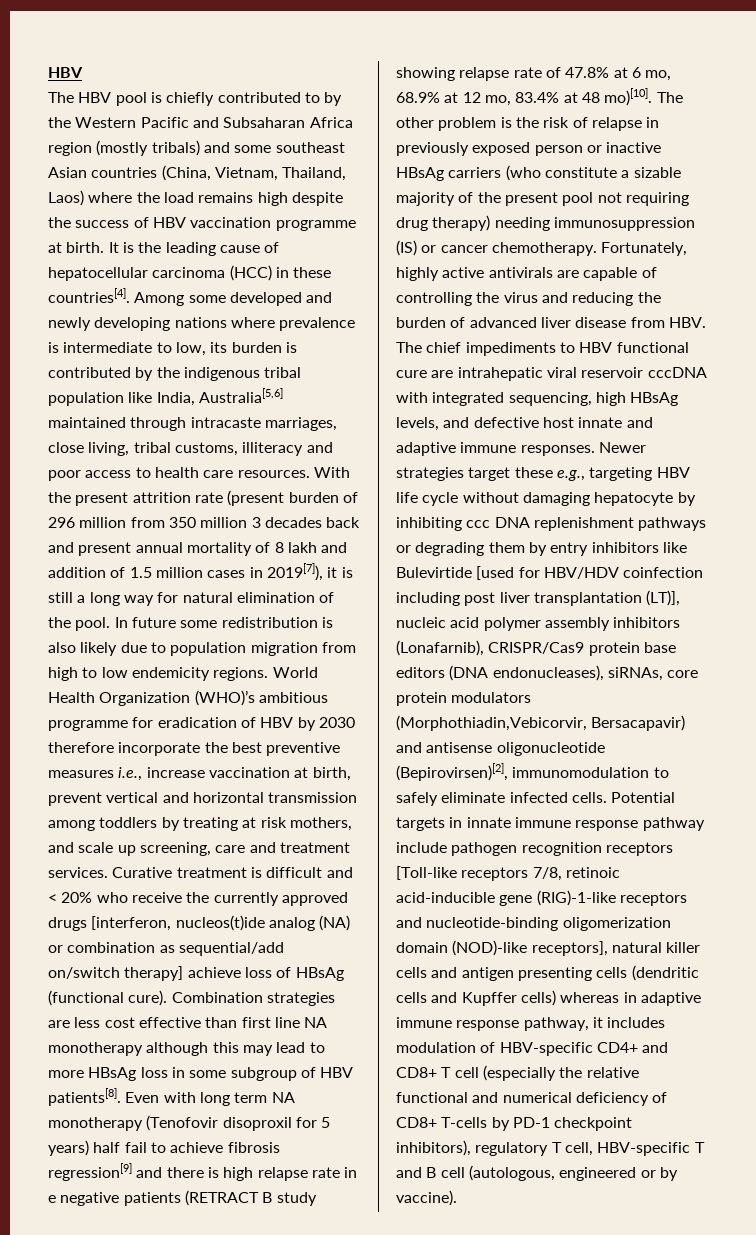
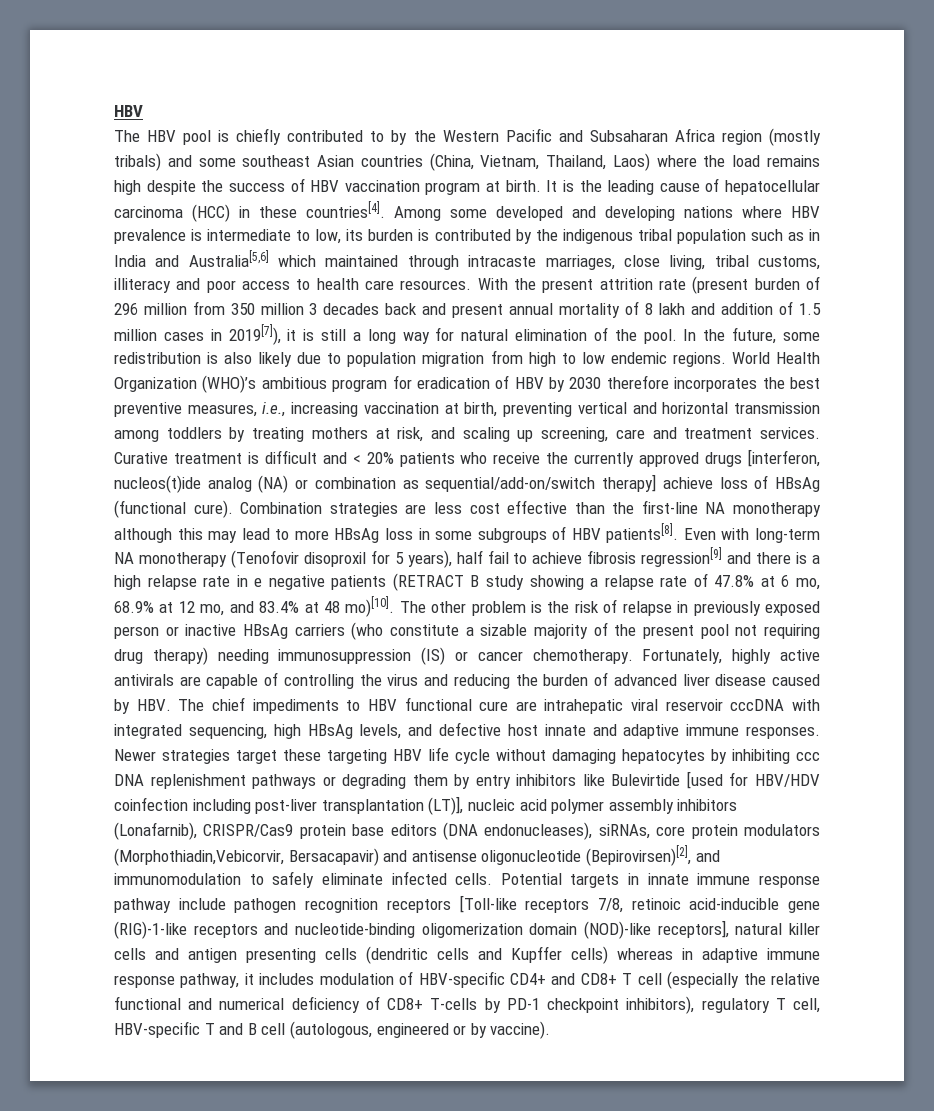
- The HBV pool is chiefly contributed to by the Western Pacific and Subsaharan Africa region (mostly tribals) and some southeast Asian countries (China, Vietnam, Thailand, Laos) where the load remains high despite the success of HBV vaccination programme at birth.
+ The HBV pool is chiefly contributed to by the Western Pacific and Subsaharan Africa region (mostly tribals) and some southeast Asian countries (China, Vietnam, Thailand, Laos) where the load remains high despite the success of HBV vaccination program at birth.
- Among some developed and newly developing nations where prevalence is intermediate to low, its burden is contributed by the indigenous tribal population like India, Australia[5,6] maintained through intracaste marriages, close living, tribal customs, illiteracy and poor access to health care resources.
+ Among some developed and developing nations where HBV prevalence is intermediate to low, its burden is contributed by the indigenous tribal population such as in India and Australia[5,6] which maintained through intracaste marriages, close living, tribal customs, illiteracy and poor access to health care resources.
- In future some redistribution is also likely due to population migration from high to low endemicity regions.
+ In the future, some redistribution is also likely due to population migration from high to low endemic regions.
- World Health Organization (WHO)’s ambitious programme for eradication of HBV by 2030 therefore incorporate the best preventive measures i.e., increase vaccination at birth, prevent vertical and horizontal transmission among toddlers by treating at risk mothers, and scale up screening, care and treatment services.
+ World Health Organization (WHO)’s ambitious program for eradication of HBV by 2030 therefore incorporates the best preventive measures, i.e., increasing vaccination at birth, preventing vertical and horizontal transmission among toddlers by treating mothers at risk, and scaling up screening, care and treatment services.
- Curative treatment is difficult and < 20% who receive the currently approved drugs [interferon, nucleos(t)ide analog (NA) or combination as sequential/add on/switch therapy] achieve loss of HBsAg (functional cure).
+ Curative treatment is difficult and < 20% patients who receive the currently approved drugs [interferon, nucleos(t)ide analog (NA) or combination as sequential/add-on/switch therapy] achieve loss of HBsAg (functional cure).
- Combination strategies are less cost effective than first line NA monotherapy although this may lead to more HBsAg loss in some subgroup of HBV patients[8].
+ Combination strategies are less cost effective than the first-line NA monotherapy although this may lead to more HBsAg loss in some subgroups of HBV patients[8].
- Even with long term NA monotherapy (Tenofovir disoproxil for 5 years) half fail to achieve fibrosis regression[9] and there is high relapse rate in e negative patients (RETRACT B study showing relapse rate of 47.8% at 6 mo, 68.9% at 12 mo, 83.4% at 48 mo)[10].
+ Even with long-term NA monotherapy (Tenofovir disoproxil for 5 years), half fail to achieve fibrosis regression[9] and there is a high relapse rate in e negative patients (RETRACT B study showing a relapse rate of 47.8% at 6 mo, 68.9% at 12 mo, and 83.4% at 48 mo)[10].
- Fortunately, highly active antivirals are capable of controlling the virus and reducing the burden of advanced liver disease from HBV. The chief impediments to HBV functional cure are intrahepatic viral reservoir cccDNA with integrated sequencing, high HBsAg levels, and defective host innate and adaptive immune responses.
+ Fortunately, highly active antivirals are capable of controlling the virus and reducing the burden of advanced liver disease caused by HBV. The chief impediments to HBV functional cure are intrahepatic viral reservoir cccDNA with integrated sequencing, high HBsAg levels, and defective host innate and adaptive immune responses.
- Newer strategies target these e.g., targeting HBV life cycle without damaging hepatocyte by inhibiting ccc DNA replenishment pathways or degrading them by entry inhibitors like Bulevirtide [used for HBV/HDV coinfection including post liver transplantation (LT)], nucleic acid polymer assembly inhibitors (Lonafarnib), CRISPR/Cas9 protein base editors (DNA endonucleases), siRNAs, core protein modulators (Morphothiadin,Vebicorvir, Bersacapavir) and antisense oligonucleotide (Bepirovirsen)[2], immunomodulation to safely eliminate infected cells.
+ Newer strategies target these targeting HBV life cycle without damaging hepatocytes by inhibiting ccc DNA replenishment pathways or degrading them by entry inhibitors like Bulevirtide [used for HBV/HDV coinfection including post-liver transplantation (LT)], nucleic acid polymer assembly inhibitors (Lonafarnib), CRISPR/Cas9 protein base editors (DNA endonucleases), siRNAs, core protein modulators (Morphothiadin,Vebicorvir, Bersacapavir) and antisense oligonucleotide (Bepirovirsen)[2], and immunomodulation to safely eliminate infected cells.

